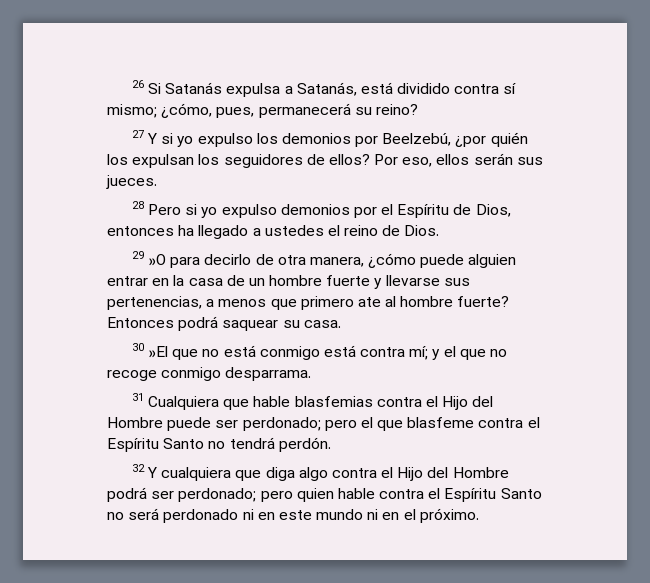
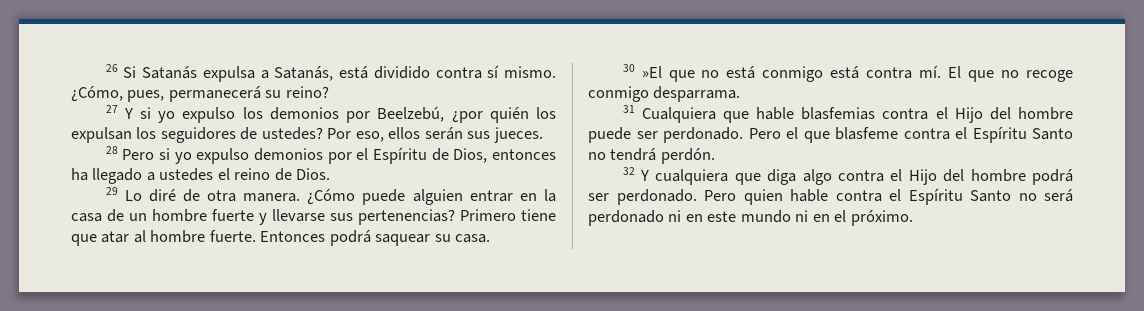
- 26 Si Satanás expulsa a Satanás, está dividido contra sí mismo; ¿cómo, pues, permanecerá su reino?
+ 26 Si Satanás expulsa a Satanás, está dividido contra sí mismo. ¿Cómo, pues, permanecerá su reino?
- 27 Y si yo expulso los demonios por Beelzebú, ¿por quién los expulsan los seguidores de ellos?
+ 27 Y si yo expulso los demonios por Beelzebú, ¿por quién los expulsan los seguidores de ustedes?
- 29 »O para decirlo de otra manera, ¿cómo puede alguien entrar en la casa de un hombre fuerte y llevarse sus pertenencias, a menos que primero ate al hombre fuerte?
+ 29 Lo diré de otra manera. ¿Cómo puede alguien entrar en la casa de un hombre fuerte y llevarse sus pertenencias? Primero tiene que atar al hombre fuerte.
- 30 »El que no está conmigo está contra mí; y el que no recoge conmigo desparrama.
+ 30 »El que no está conmigo está contra mí. El que no recoge conmigo desparrama.
- 31 Cualquiera que hable blasfemias contra el Hijo del Hombre puede ser perdonado; pero el que blasfeme contra el Espíritu Santo no tendrá perdón.
+ 31 Cualquiera que hable blasfemias contra el Hijo del hombre puede ser perdonado. Pero el que blasfeme contra el Espíritu Santo no tendrá perdón.
- 32 Y cualquiera que diga algo contra el Hijo del Hombre podrá ser perdonado; pero quien hable contra el Espíritu Santo no será perdonado ni en este mundo ni en el próximo.
+ 32 Y cualquiera que diga algo contra el Hijo del hombre podrá ser perdonado. Pero quien hable contra el Espíritu Santo no será perdonado ni en este mundo ni en el próximo.

